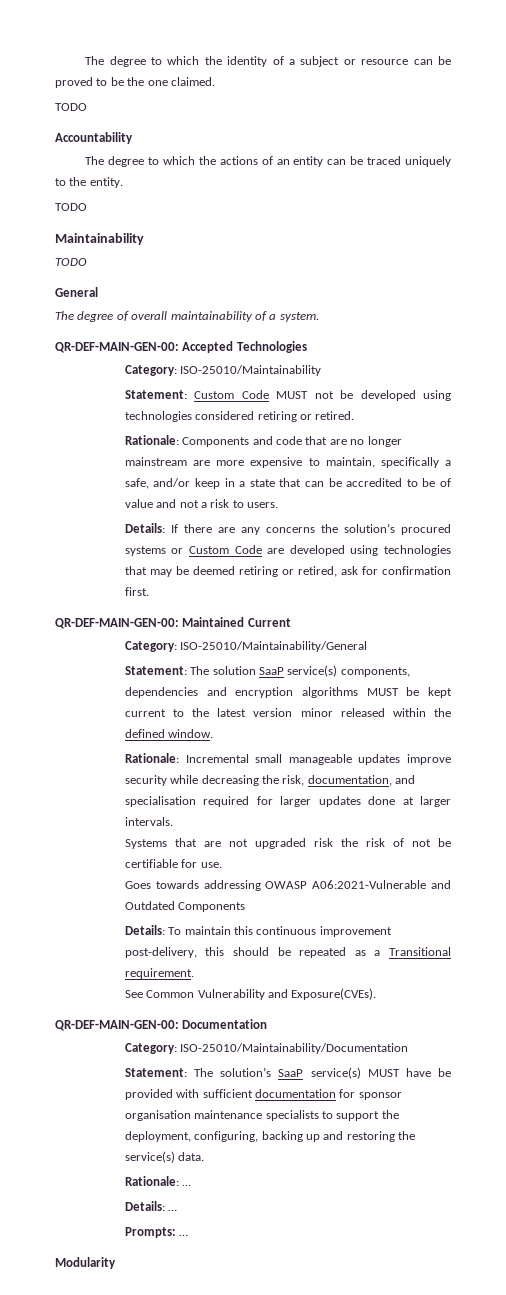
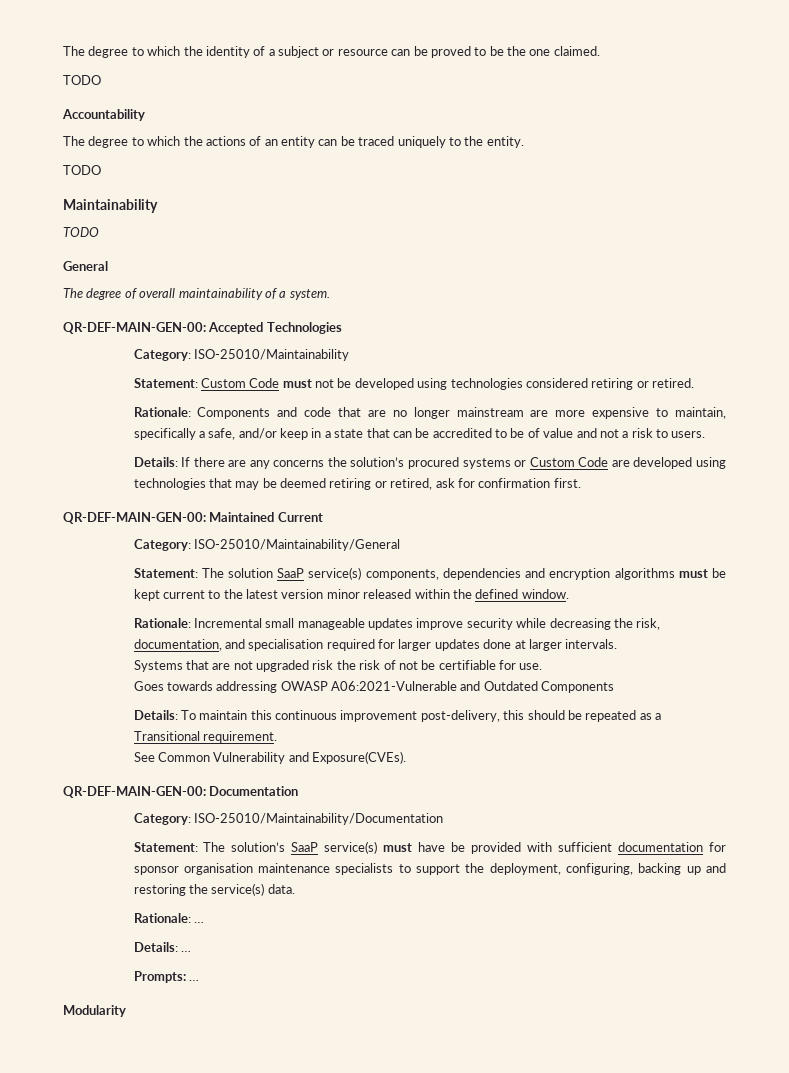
- Statement: Custom Code MUST not be developed using technologies considered retiring or retired.
+ Statement: Custom Code must not be developed using technologies considered retiring or retired.
- Statement: The solution SaaP service(s) components, dependencies and encryption algorithms MUST be kept current to the latest version minor released within the defined window.
+ Statement: The solution SaaP service(s) components, dependencies and encryption algorithms must be kept current to the latest version minor released within the defined window.
- Statement: The solution’s SaaP service(s) MUST have be provided with sufficient documentation for sponsor organisation maintenance specialists to support the deployment, configuring, backing up and restoring the service(s) data.
+ Statement: The solution’s SaaP service(s) must have be provided with sufficient documentation for sponsor organisation maintenance specialists to support the deployment, configuring, backing up and restoring the service(s) data.

